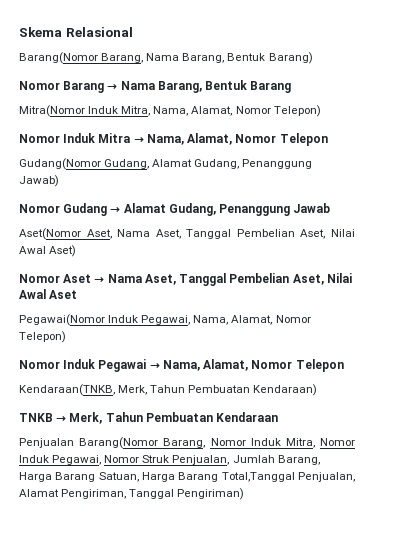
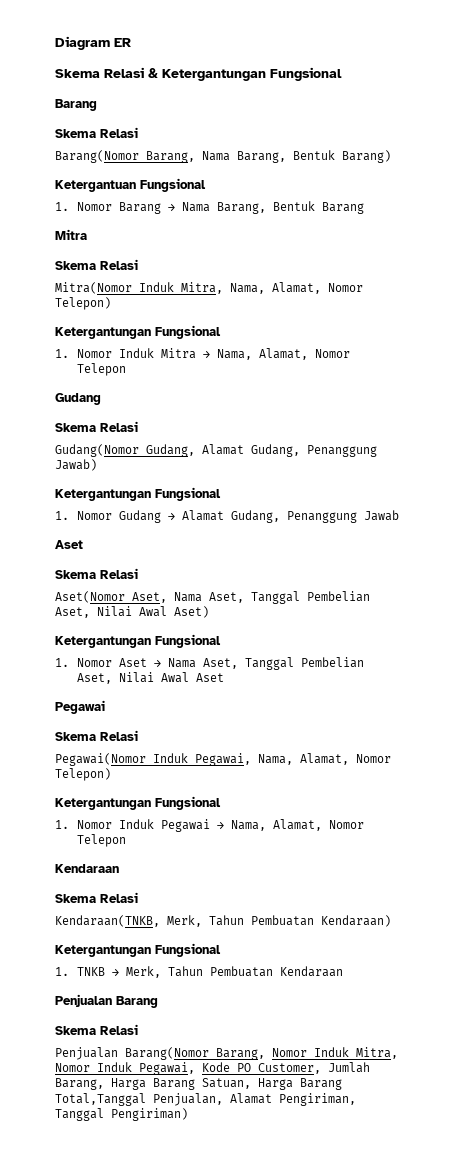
- Skema Relasional
+ Diagram ER
+ Skema Relasi & Ketergantungan Fungsional
+ Barang
+ Skema Relasi
- Nomor Barang → Nama Barang, Bentuk Barang
+ Ketergantuan Fungsional
+ 1. Nomor Barang → Nama Barang, Bentuk Barang
+ Mitra
+ Skema Relasi
  Mitra(Nomor Induk Mitra, Nama, Alamat, Nomor Telepon)
- Nomor Induk Mitra → Nama, Alamat, Nomor Telepon
+ Ketergantungan Fungsional
+ 1. Nomor Induk Mitra → Nama, Alamat, Nomor Telepon
+ Gudang
+ Skema Relasi
  Gudang(Nomor Gudang, Alamat Gudang, Penanggung Jawab)
- Nomor Gudang → Alamat Gudang, Penanggung Jawab
+ Ketergantungan Fungsional
+ 1. Nomor Gudang → Alamat Gudang, Penanggung Jawab
+ Aset
+ Skema Relasi
  Aset(Nomor Aset, Nama Aset, Tanggal Pembelian Aset, Nilai Awal Aset)
- Nomor Aset → Nama Aset, Tanggal Pembelian Aset, Nilai Awal Aset
+ Ketergantungan Fungsional
+ 1. Nomor Aset → Nama Aset, Tanggal Pembelian Aset, Nilai Awal Aset
+ Pegawai
+ Skema Relasi
  Pegawai(Nomor Induk Pegawai, Nama, Alamat, Nomor Telepon)
- Nomor Induk Pegawai → Nama, Alamat, Nomor Telepon
+ Ketergantungan Fungsional
+ 1. Nomor Induk Pegawai → Nama, Alamat, Nomor Telepon
+ Kendaraan
+ Skema Relasi
  Kendaraan(TNKB, Merk, Tahun Pembuatan Kendaraan)
- TNKB → Merk, Tahun Pembuatan Kendaraan
+ Ketergantungan Fungsional
+ 1. TNKB → Merk, Tahun Pembuatan Kendaraan
+ Penjualan Barang
+ Skema Relasi
- Penjualan Barang(Nomor Barang, Nomor Induk Mitra, Nomor Induk Pegawai, Nomor Struk Penjualan, Jumlah Barang, Harga Barang Satuan, Harga Barang Total,Tanggal Penjualan, Alamat Pengiriman, Tanggal Pengiriman)
+ Penjualan Barang(Nomor Barang, Nomor Induk Mitra, Nomor Induk Pegawai, Kode PO Customer, Jumlah Barang, Harga Barang Satuan, Harga Barang Total,Tanggal Penjualan, Alamat Pengiriman, Tanggal Pengiriman)

